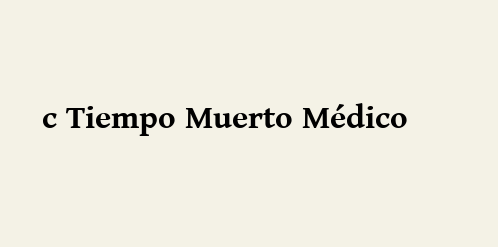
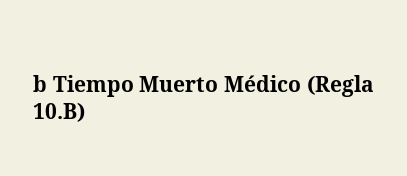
- c Tiempo Muerto Médico
+ b Tiempo Muerto Médico (Regla 10.B)

